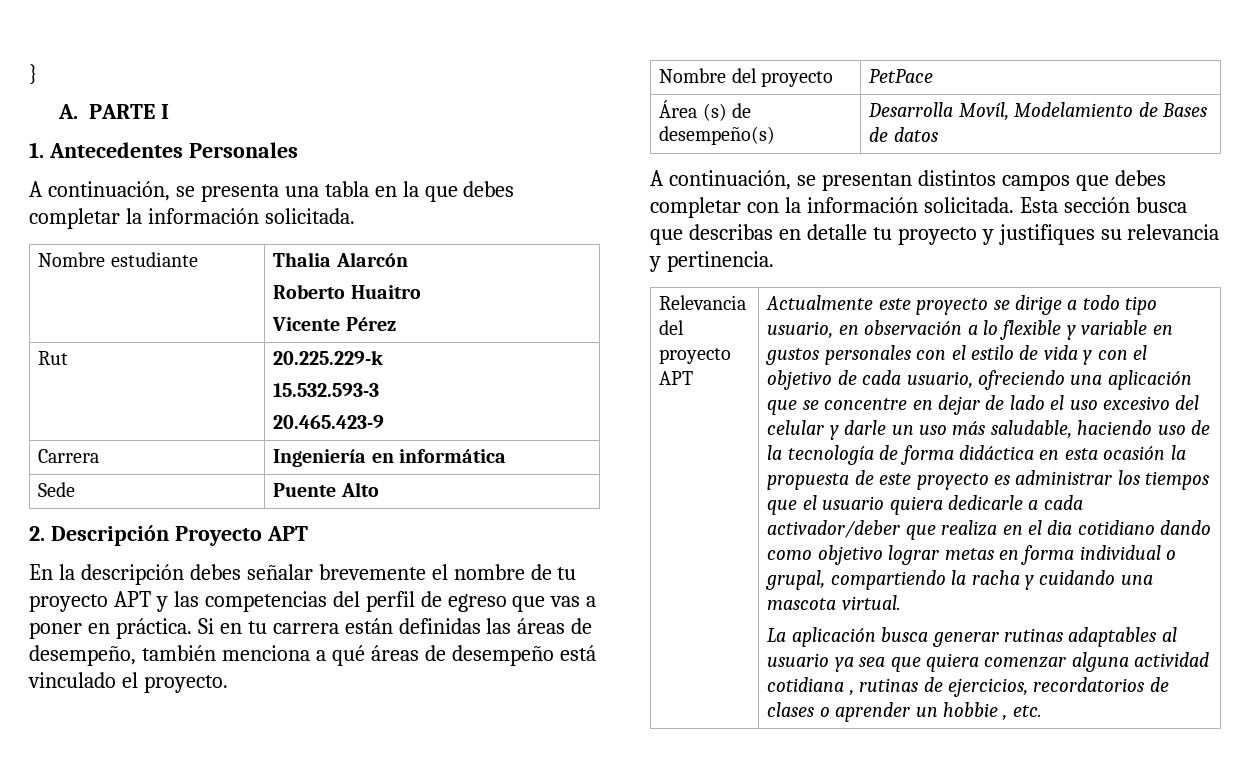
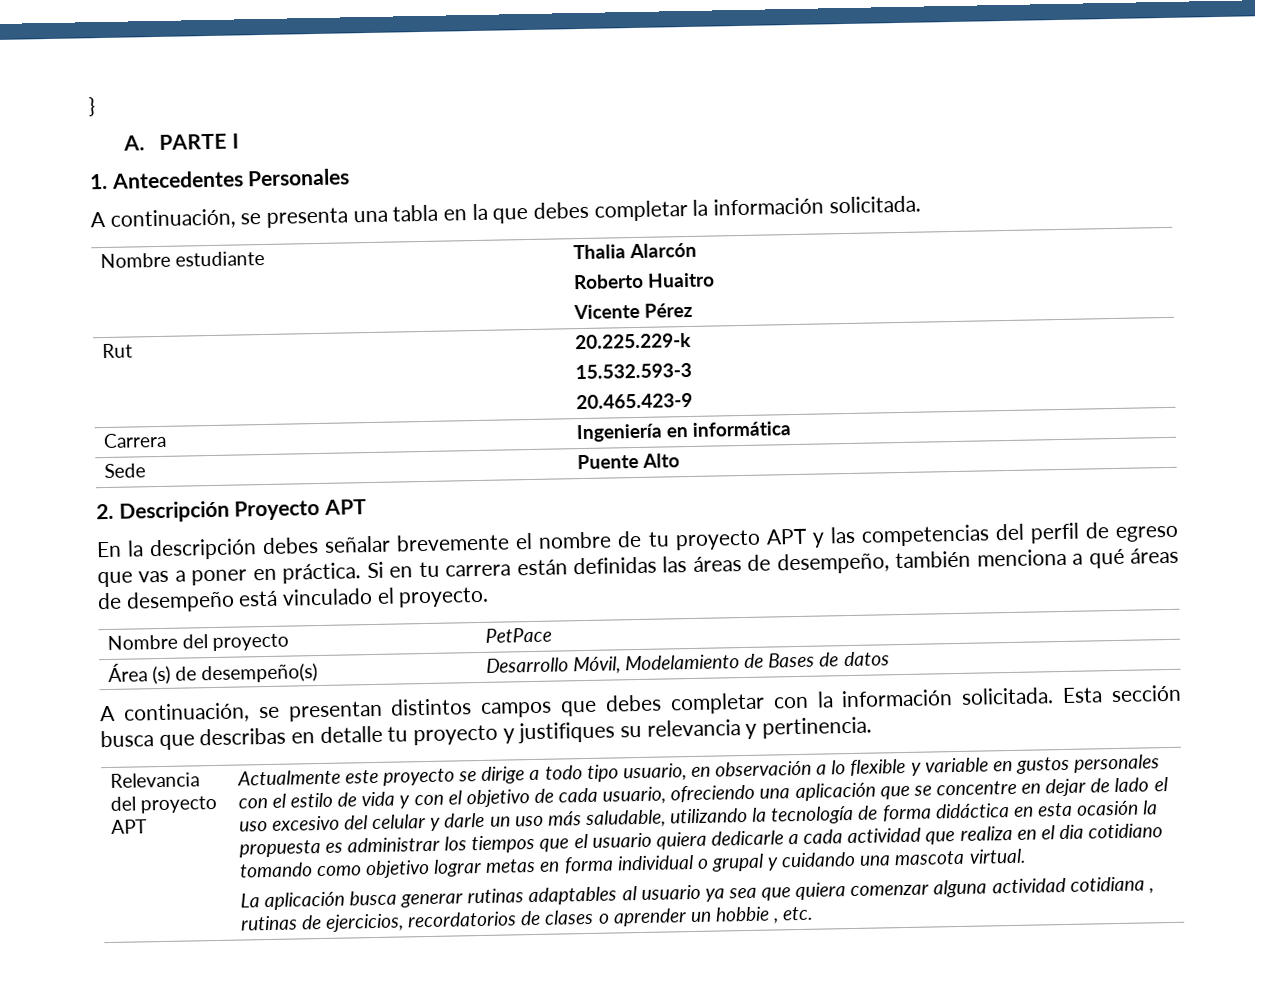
- Área (s) de desempeño(s) | Desarrolla Movíl, Modelamiento de Bases de datos
+ Área (s) de desempeño(s) | Desarrollo Móvil, Modelamiento de Bases de datos
- Actualmente este proyecto se dirige a todo tipo usuario, en observación a lo flexible y variable en gustos personales con el estilo de vida y con el objetivo de cada usuario, ofreciendo una aplicación que se concentre en dejar de lado el uso excesivo del celular y darle un uso más saludable, haciendo uso de la tecnología de forma didáctica en esta ocasión la propuesta de este proyecto es administrar los tiempos que el usuario quiera dedicarle a cada activador/deber que realiza en el dia cotidiano dando como objetivo lograr metas en forma individual o grupal, compartiendo la racha y cuidando una mascota virtual.
+ Actualmente este proyecto se dirige a todo tipo usuario, en observación a lo flexible y variable en gustos personales con el estilo de vida y con el objetivo de cada usuario, ofreciendo una aplicación que se concentre en dejar de lado el uso excesivo del celular y darle un uso más saludable, utilizando la tecnología de forma didáctica en esta ocasión la propuesta es administrar los tiempos que el usuario quiera dedicarle a cada actividad que realiza en el dia cotidiano tomando como objetivo lograr metas en forma individual o grupal y cuidando una mascota virtual.

